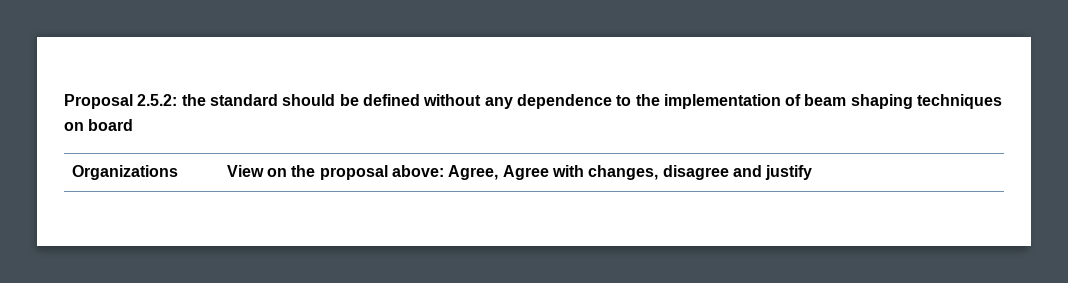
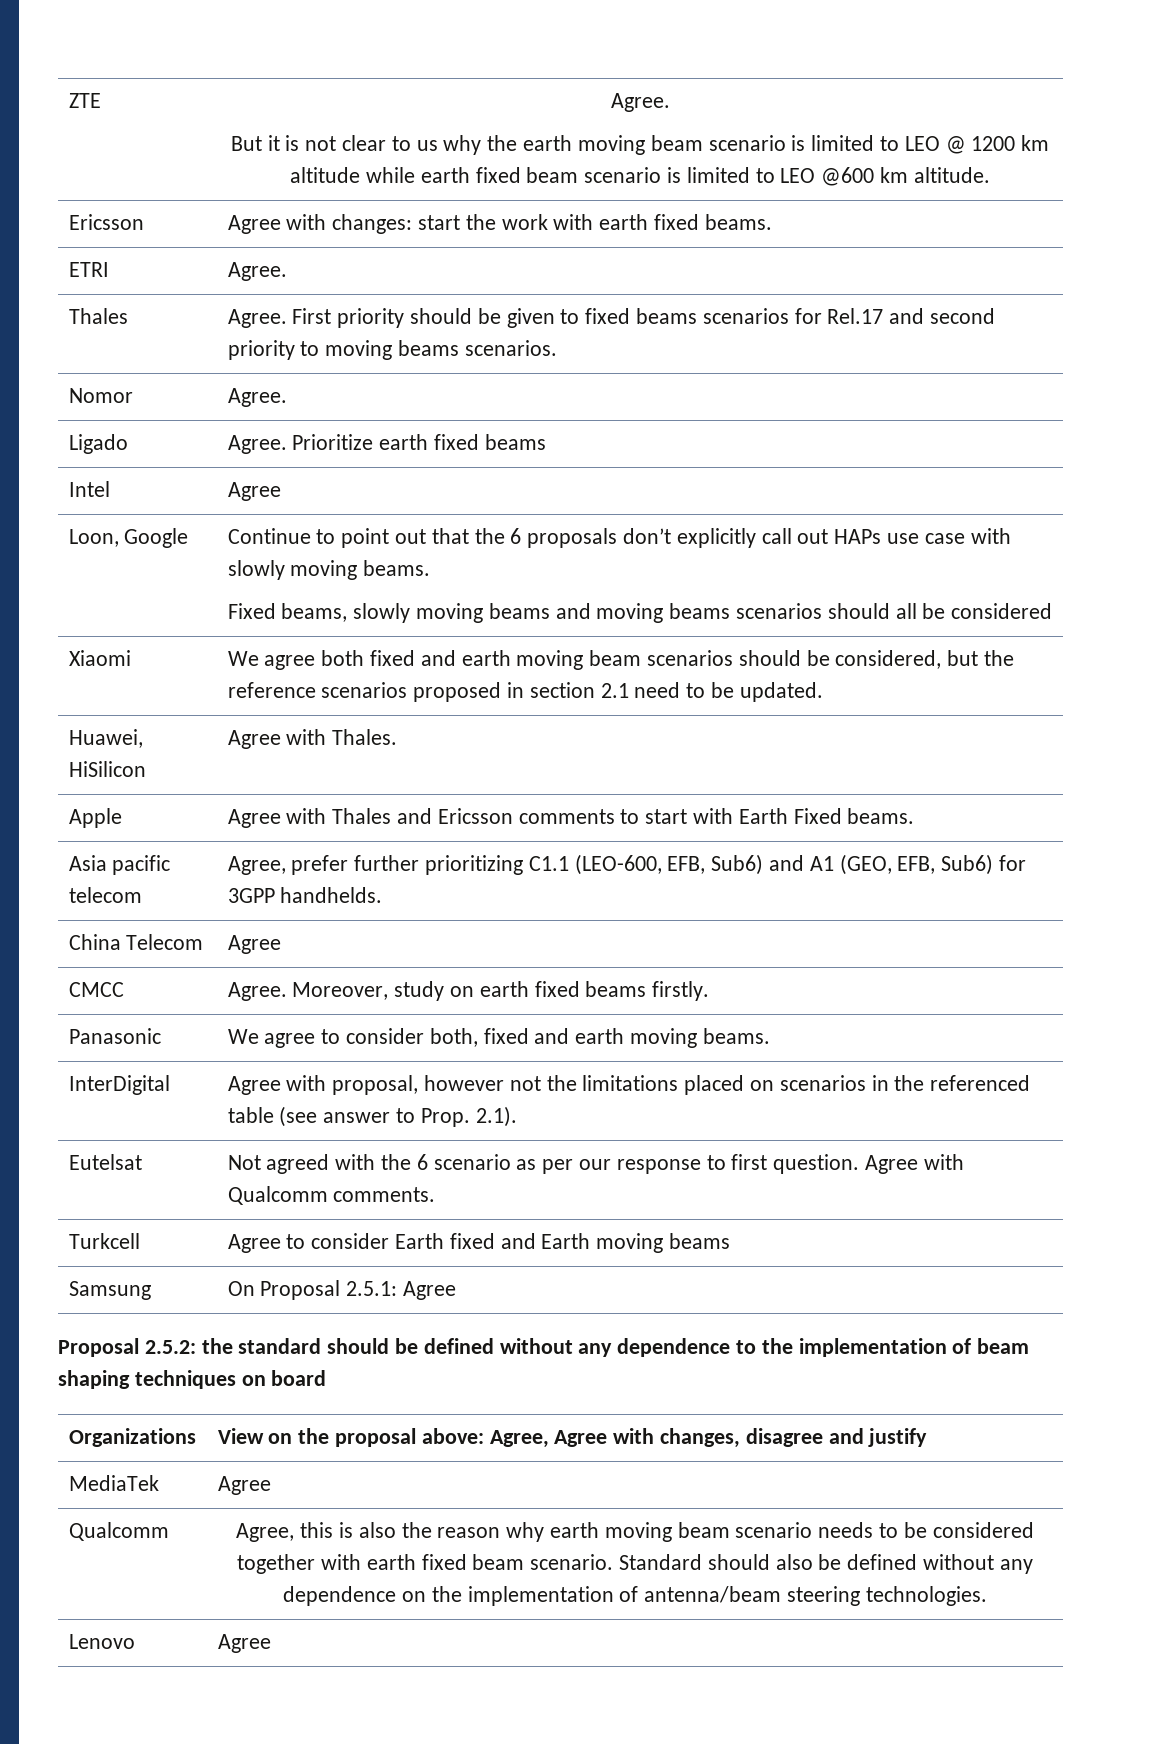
+ ZTE | Agree.
+ But it is not clear to us why the earth moving beam scenario is limited to LEO @ 1200 km altitude while earth fixed beam scenario is limited to LEO @600 km altitude.
+ Ericsson | Agree with changes: start the work with earth fixed beams.
+ ETRI | Agree.
+ Thales | Agree. First priority should be given to fixed beams scenarios for Rel.17 and second priority to moving beams scenarios.
+ Nomor | Agree.
+ Ligado | Agree. Prioritize earth fixed beams
+ Intel | Agree
+ Loon, Google | Continue to point out that the 6 proposals don’t explicitly call out HAPs use case with slowly moving beams.
+ Fixed beams, slowly moving beams and moving beams scenarios should all be considered
+ Xiaomi | We agree both fixed and earth moving beam scenarios should be considered, but the reference scenarios proposed in section 2.1 need to be updated.
+ Huawei, HiSilicon | Agree with Thales.
+ Apple | Agree with Thales and Ericsson comments to start with Earth Fixed beams.
+ Asia pacific telecom | Agree, prefer further prioritizing C1.1 (LEO-600, EFB, Sub6) and A1 (GEO, EFB, Sub6) for 3GPP handhelds.
+ China Telecom | Agree
+ CMCC | Agree. Moreover, study on earth fixed beams firstly.
+ Panasonic | We agree to consider both, fixed and earth moving beams.
+ InterDigital | Agree with proposal, however not the limitations placed on scenarios in the referenced table (see answer to Prop. 2.1).
+ Eutelsat | Not agreed with the 6 scenario as per our response to first question. Agree with Qualcomm comments.
+ Turkcell | Agree to consider Earth fixed and Earth moving beams
+ Samsung | On Proposal 2.5.1: Agree
+ MediaTek | Agree
+ Qualcomm | Agree, this is also the reason why earth moving beam scenario needs to be considered together with earth fixed beam scenario. Standard should also be defined without any dependence on the implementation of antenna/beam steering technologies.
+ Lenovo | Agree

